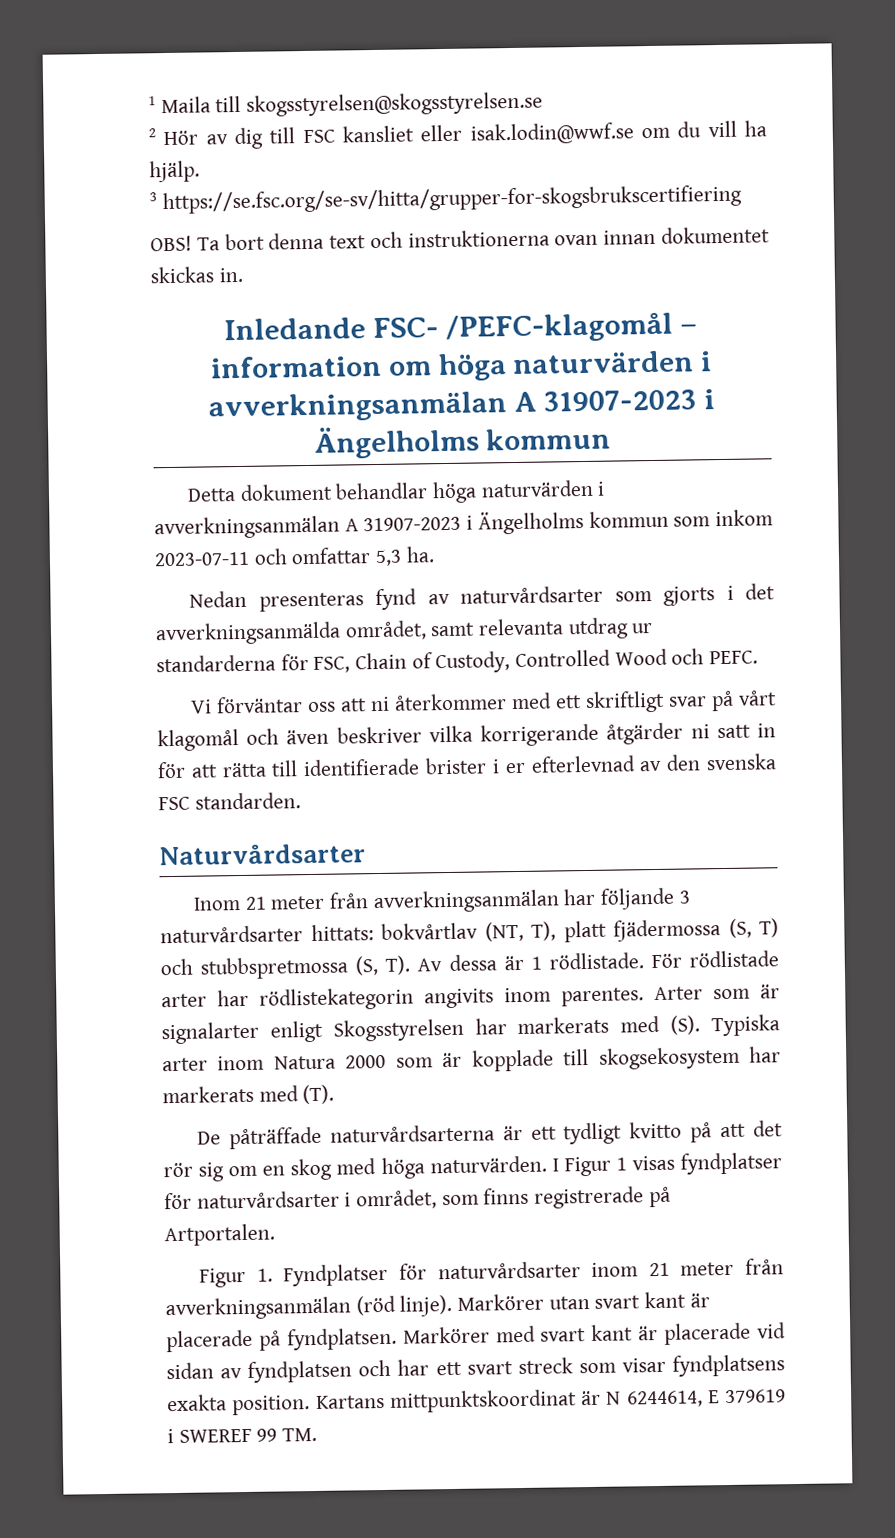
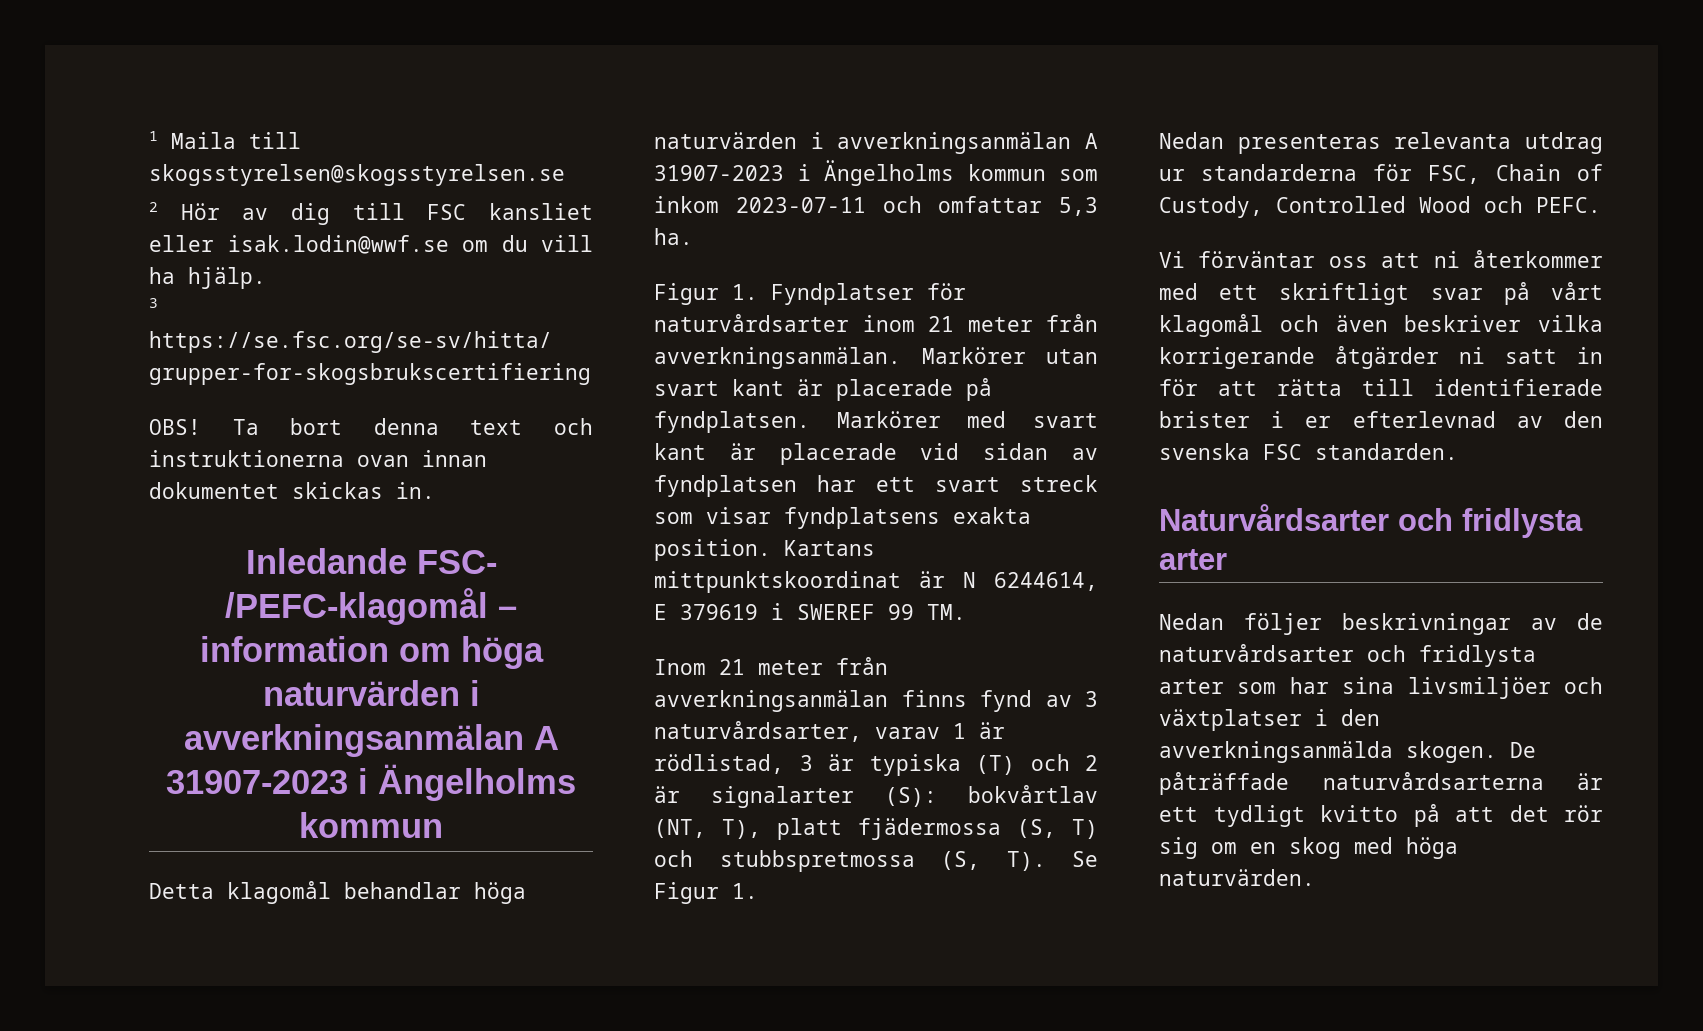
- Detta dokument behandlar höga naturvärden i avverkningsanmälan A 31907-2023 i Ängelholms kommun som inkom 2023-07-11 och omfattar 5,3 ha.
+ Detta klagomål behandlar höga naturvärden i avverkningsanmälan A 31907-2023 i Ängelholms kommun som inkom 2023-07-11 och omfattar 5,3 ha.
- Nedan presenteras fynd av naturvårdsarter som gjorts i det avverkningsanmälda området, samt relevanta utdrag ur standarderna för FSC, Chain of Custody, Controlled Wood och PEFC.
+ Figur 1. Fyndplatser för naturvårdsarter inom 21 meter från avverkningsanmälan. Markörer utan svart kant är placerade på fyndplatsen. Markörer med svart kant är placerade vid sidan av fyndplatsen har ett svart streck som visar fyndplatsens exakta position. Kartans mittpunktskoordinat är N 6244614, E 379619 i SWEREF 99 TM.
+ Inom 21 meter från avverkningsanmälan finns fynd av 3 naturvårdsarter, varav 1 är rödlistad, 3 är typiska (T) och 2 är signalarter (S): bokvårtlav (NT, T), platt fjädermossa (S, T) och stubbspretmossa (S, T). Se Figur 1.
+ Nedan presenteras relevanta utdrag ur standarderna för FSC, Chain of Custody, Controlled Wood och PEFC.
- Naturvårdsarter
- Inom 21 meter från avverkningsanmälan har följande 3 naturvårdsarter hittats: bokvårtlav (NT, T), platt fjädermossa (S, T) och stubbspretmossa (S, T). Av dessa är 1 rödlistade. För rödlistade arter har rödlistekategorin angivits inom parentes. Arter som är signalarter enligt Skogsstyrelsen har markerats med (S). Typiska arter inom Natura 2000 som är kopplade till skogsekosystem har markerats med (T).
- De påträffade naturvårdsarterna är ett tydligt kvitto på att det rör sig om en skog med höga naturvärden. I Figur 1 visas fyndplatser för naturvårdsarter i området, som finns registrerade på Artportalen.
- Figur 1. Fyndplatser för naturvårdsarter inom 21 meter från avverkningsanmälan (röd linje). Markörer utan svart kant är placerade på fyndplatsen. Markörer med svart kant är placerade vid sidan av fyndplatsen och har ett svart streck som visar fyndplatsens exakta position. Kartans mittpunktskoordinat är N 6244614, E 379619 i SWEREF 99 TM.
+ Naturvårdsarter och fridlysta arter
+ Nedan följer beskrivningar av de naturvårdsarter och fridlysta arter som har sina livsmiljöer och växtplatser i den avverkningsanmälda skogen. De påträffade naturvårdsarterna är ett tydligt kvitto på att det rör sig om en skog med höga naturvärden.

